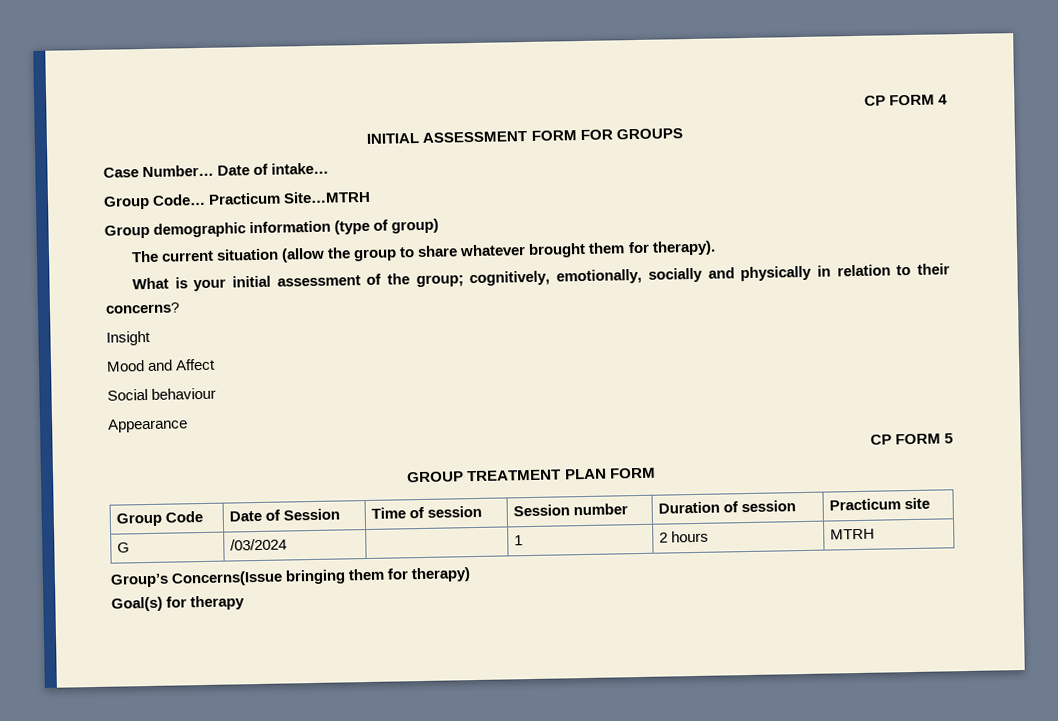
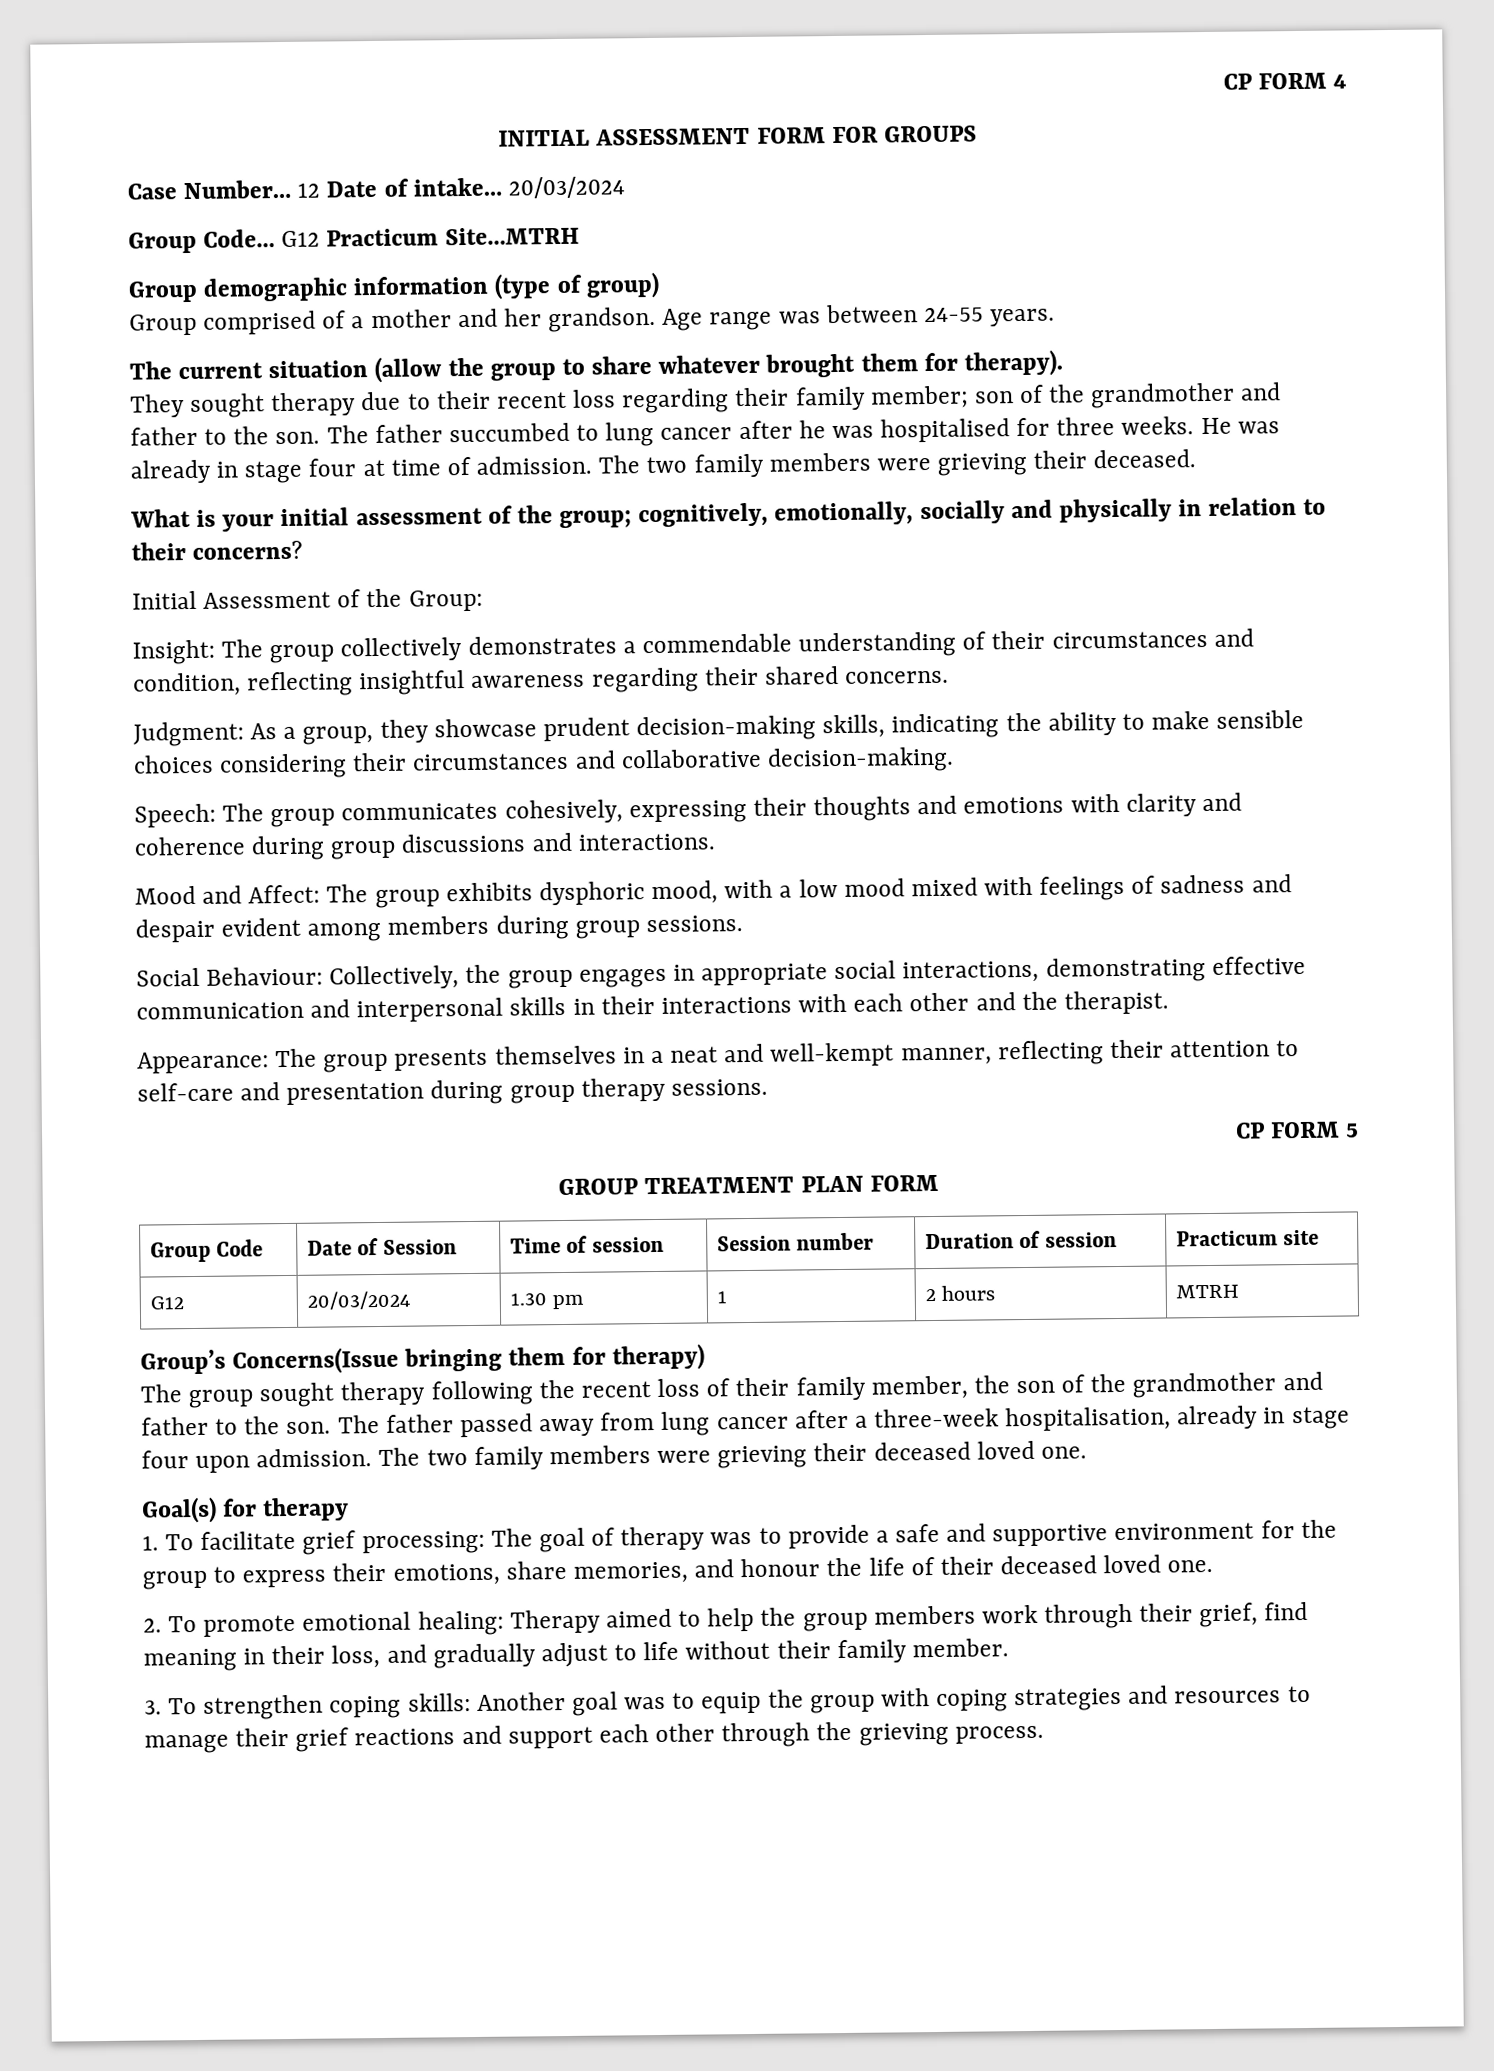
- Date of intake…
+ 12 Date of intake… 20/03/2024
- Practicum Site…MTRH
+ G12 Practicum Site…MTRH
+ Group comprised of a mother and her grandson. Age range was between 24-55 years.
+ They sought therapy due to their recent loss regarding their family member; son of the grandmother and father to the son. The father succumbed to lung cancer after he was hospitalised for three weeks. He was already in stage four at time of admission. The two family members were grieving their deceased.
- Insight
- Mood and Affect
- Social behaviour
- Appearance
+ Initial Assessment of the Group:
+ Insight: The group collectively demonstrates a commendable understanding of their circumstances and condition, reflecting insightful awareness regarding their shared concerns.
+ Judgment: As a group, they showcase prudent decision-making skills, indicating the ability to make sensible choices considering their circumstances and collaborative decision-making.
+ Speech: The group communicates cohesively, expressing their thoughts and emotions with clarity and coherence during group discussions and interactions.
+ Mood and Affect: The group exhibits dysphoric mood, with a low mood mixed with feelings of sadness and despair evident among members during group sessions.
+ Social Behaviour: Collectively, the group engages in appropriate social interactions, demonstrating effective communication and interpersonal skills in their interactions with each other and the therapist.
+ Appearance: The group presents themselves in a neat and well-kempt manner, reflecting their attention to self-care and presentation during group therapy sessions.
- G | /03/2024 | | 1 | 2 hours | MTRH
+ G12 | 20/03/2024 | 1.30 pm | 1 | 2 hours | MTRH
+ The group sought therapy following the recent loss of their family member, the son of the grandmother and father to the son. The father passed away from lung cancer after a three-week hospitalisation, already in stage four upon admission. The two family members were grieving their deceased loved one.
  Goal(s) for therapy
+ 1. To facilitate grief processing: The goal of therapy was to provide a safe and supportive environment for the group to express their emotions, share memories, and honour the life of their deceased loved one.
+ 2. To promote emotional healing: Therapy aimed to help the group members work through their grief, find meaning in their loss, and gradually adjust to life without their family member.
+ 3. To strengthen coping skills: Another goal was to equip the group with coping strategies and resources to manage their grief reactions and support each other through the grieving process.

